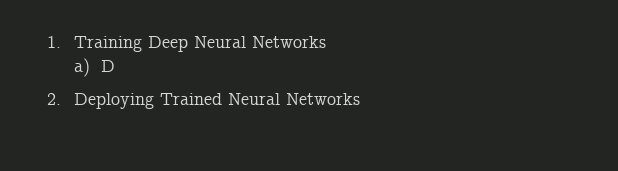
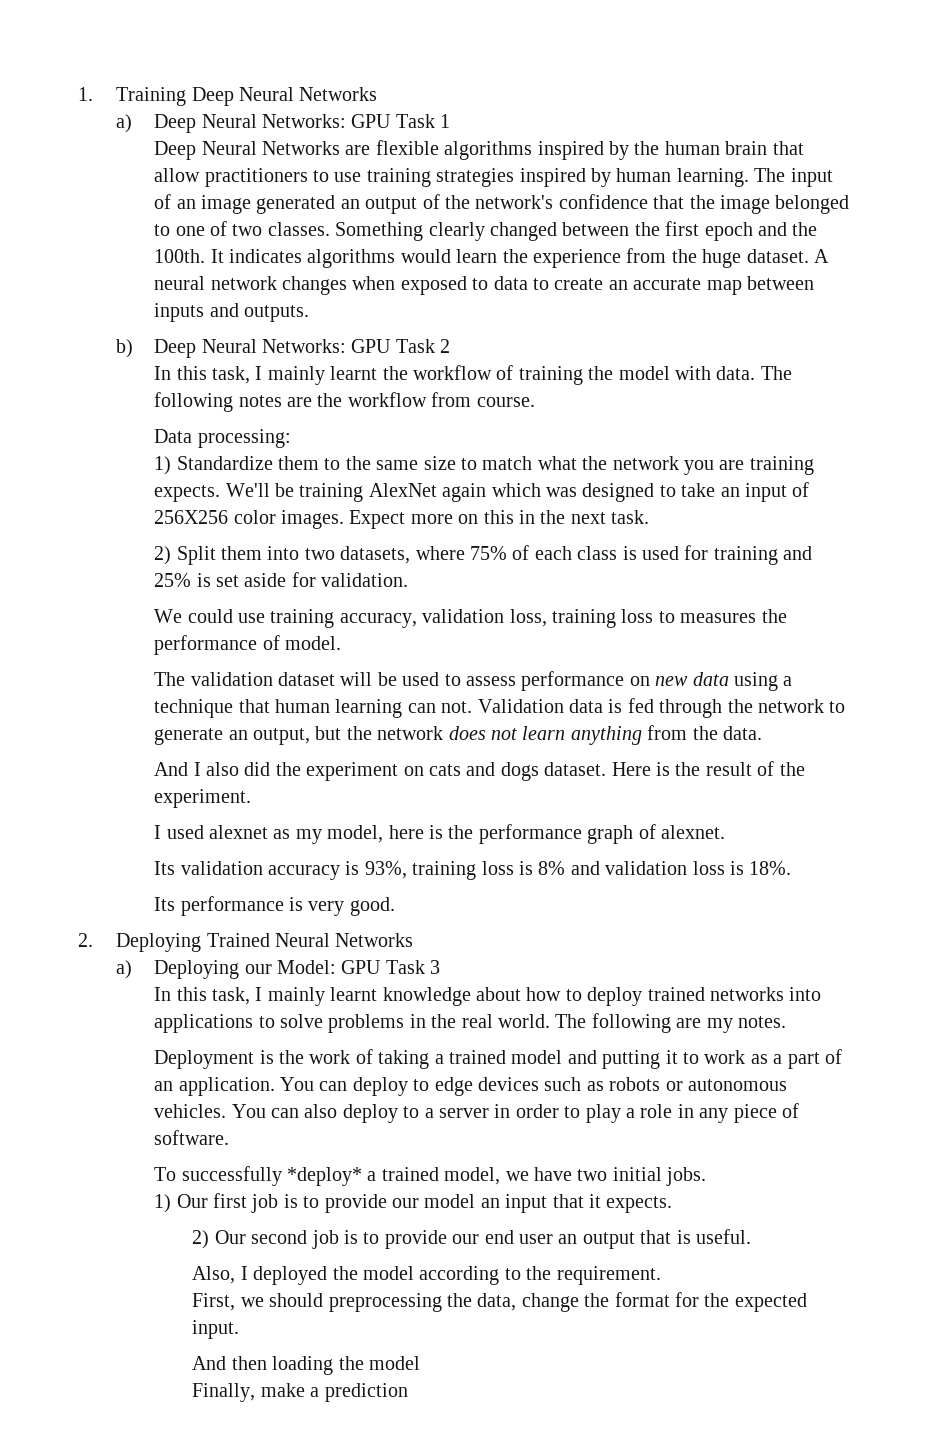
- a) D
+ a) Deep Neural Networks: GPU Task 1
+ Deep Neural Networks are flexible algorithms inspired by the human brain that allow practitioners to use training strategies inspired by human learning. The input of an image generated an output of the network's confidence that the image belonged to one of two classes. Something clearly changed between the first epoch and the 100th. It indicates algorithms would learn the experience from the huge dataset. A neural network changes when exposed to data to create an accurate map between inputs and outputs.
+ b) Deep Neural Networks: GPU Task 2
+ In this task, I mainly learnt the workflow of training the model with data. The following notes are the workflow from course.
+ Data processing:
+ 1) Standardize them to the same size to match what the network you are training expects. We'll be training AlexNet again which was designed to take an input of 256X256 color images. Expect more on this in the next task.
+ 2) Split them into two datasets, where 75% of each class is used for training and 25% is set aside for validation.
+ We could use training accuracy, validation loss, training loss to measures the performance of model.
+ The validation dataset will be used to assess performance on new data using a technique that human learning can not. Validation data is fed through the network to generate an output, but the network does not learn anything from the data.
+ And I also did the experiment on cats and dogs dataset. Here is the result of the experiment.
+ I used alexnet as my model, here is the performance graph of alexnet.
+ Its validation accuracy is 93%, training loss is 8% and validation loss is 18%.
+ Its performance is very good.
+ a) Deploying our Model: GPU Task 3
+ In this task, I mainly learnt knowledge about how to deploy trained networks into applications to solve problems in the real world. The following are my notes.
+ Deployment is the work of taking a trained model and putting it to work as a part of an application. You can deploy to edge devices such as robots or autonomous vehicles. You can also deploy to a server in order to play a role in any piece of software.
+ To successfully *deploy* a trained model, we have two initial jobs.
+ 1) Our first job is to provide our model an input that it expects.
+ 2) Our second job is to provide our end user an output that is useful.
+ Also, I deployed the model according to the requirement.
+ First, we should preprocessing the data, change the format for the expected input.
+ And then loading the model
+ Finally, make a prediction

